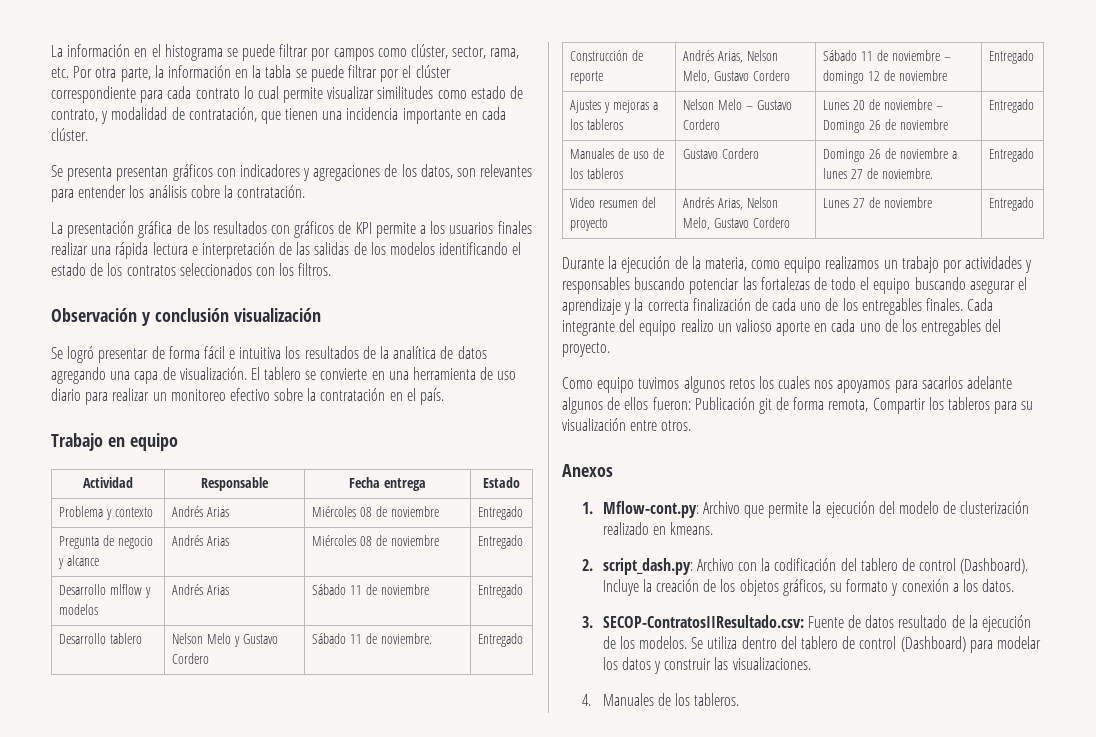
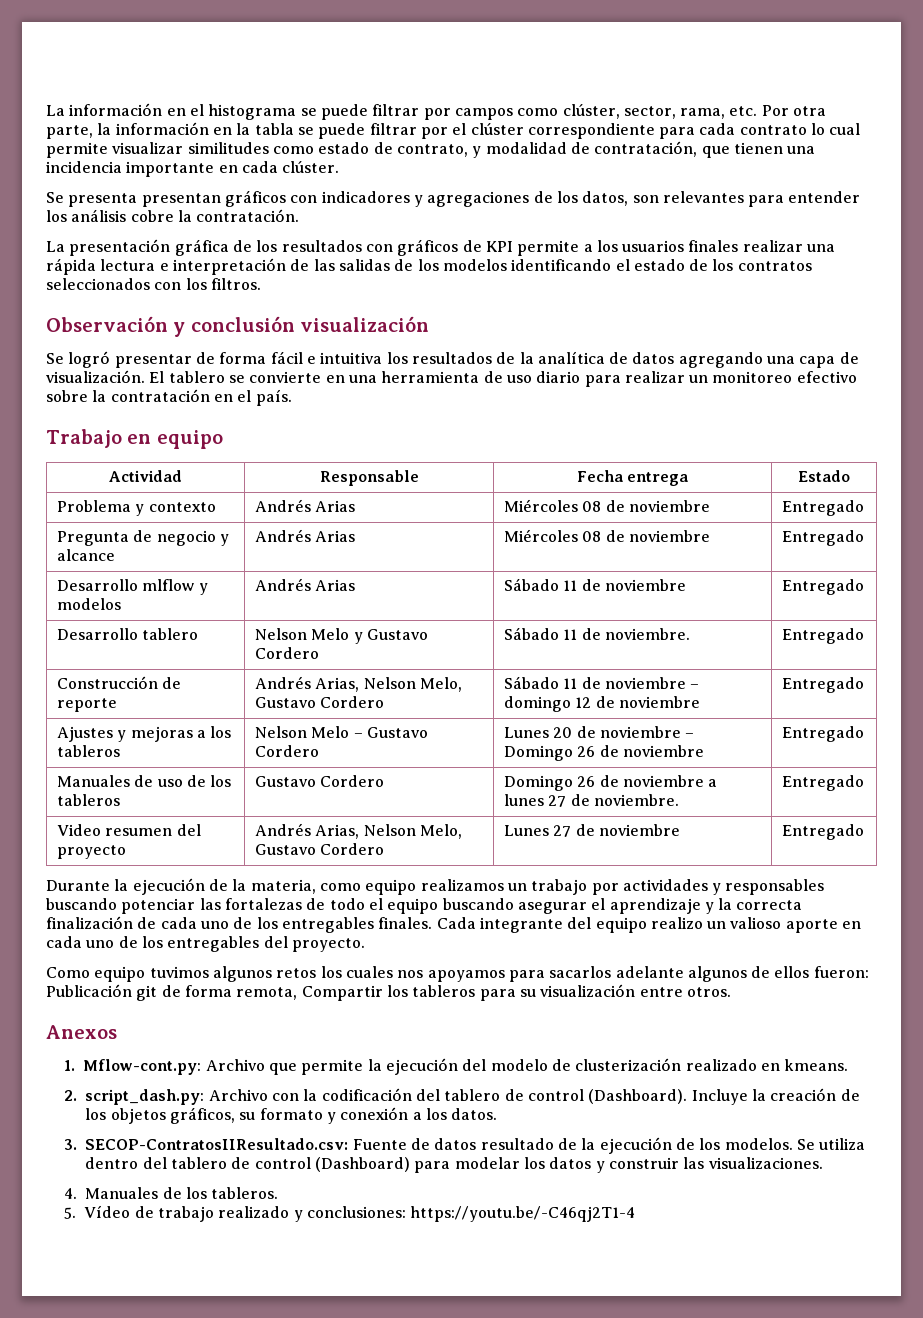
+ 5. Vídeo de trabajo realizado y conclusiones: https://youtu.be/-C46qj2T1-4

